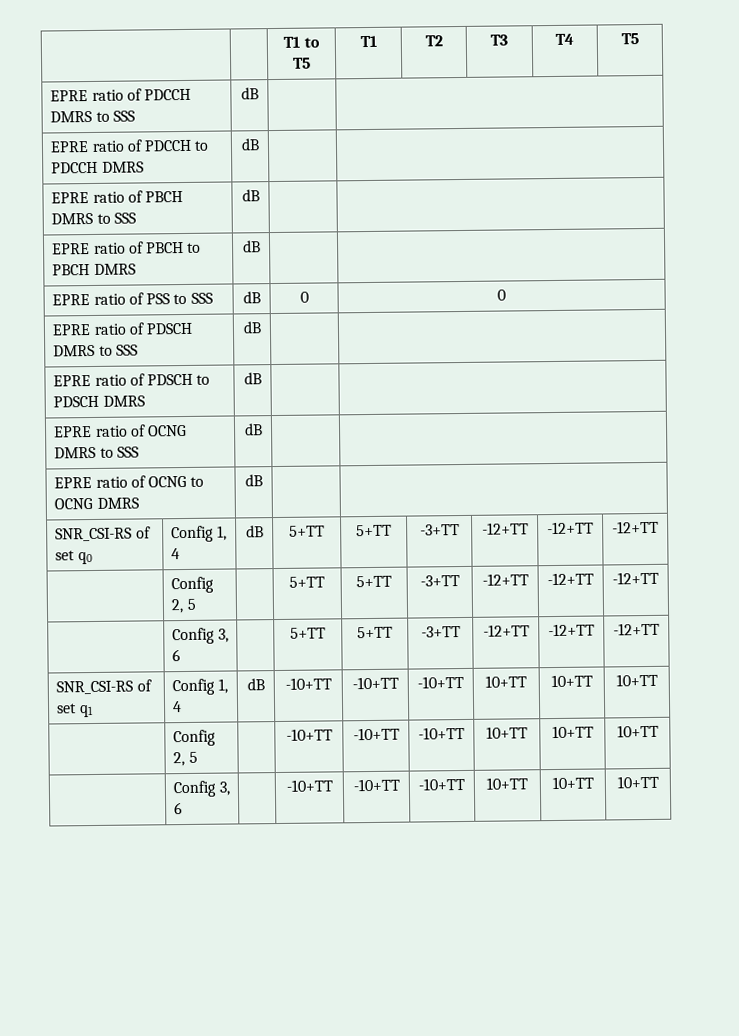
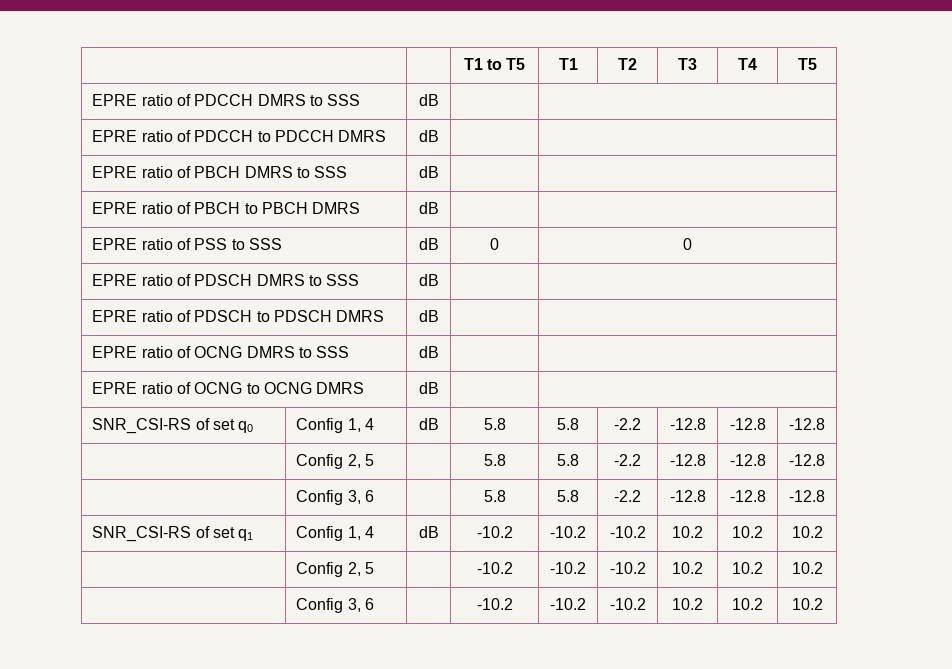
- SNR_CSI-RS of set q0 | Config 1, 4 | dB | 5+TT | 5+TT | -3+TT | -12+TT | -12+TT | -12+TT
- | Config 2, 5 | | 5+TT | 5+TT | -3+TT | -12+TT | -12+TT | -12+TT
- | Config 3, 6 | | 5+TT | 5+TT | -3+TT | -12+TT | -12+TT | -12+TT
+ SNR_CSI-RS of set q0 | Config 1, 4 | dB | 5.8 | 5.8 | -2.2 | -12.8 | -12.8 | -12.8
+ | Config 2, 5 | | 5.8 | 5.8 | -2.2 | -12.8 | -12.8 | -12.8
+ | Config 3, 6 | | 5.8 | 5.8 | -2.2 | -12.8 | -12.8 | -12.8
- SNR_CSI-RS of set q1 | Config 1, 4 | dB | -10+TT | -10+TT | -10+TT | 10+TT | 10+TT | 10+TT
- | Config 2, 5 | | -10+TT | -10+TT | -10+TT | 10+TT | 10+TT | 10+TT
- | Config 3, 6 | | -10+TT | -10+TT | -10+TT | 10+TT | 10+TT | 10+TT
+ SNR_CSI-RS of set q1 | Config 1, 4 | dB | -10.2 | -10.2 | -10.2 | 10.2 | 10.2 | 10.2
+ | Config 2, 5 | | -10.2 | -10.2 | -10.2 | 10.2 | 10.2 | 10.2
+ | Config 3, 6 | | -10.2 | -10.2 | -10.2 | 10.2 | 10.2 | 10.2

